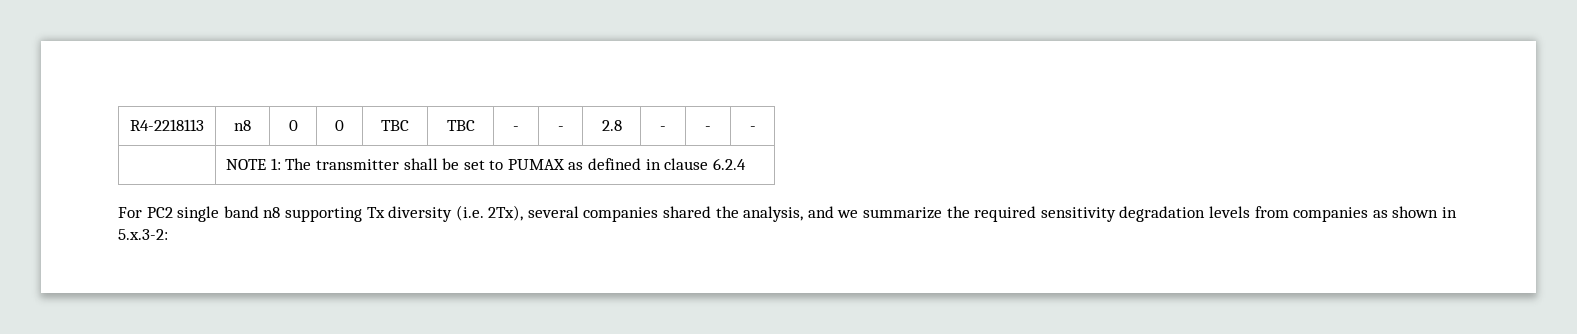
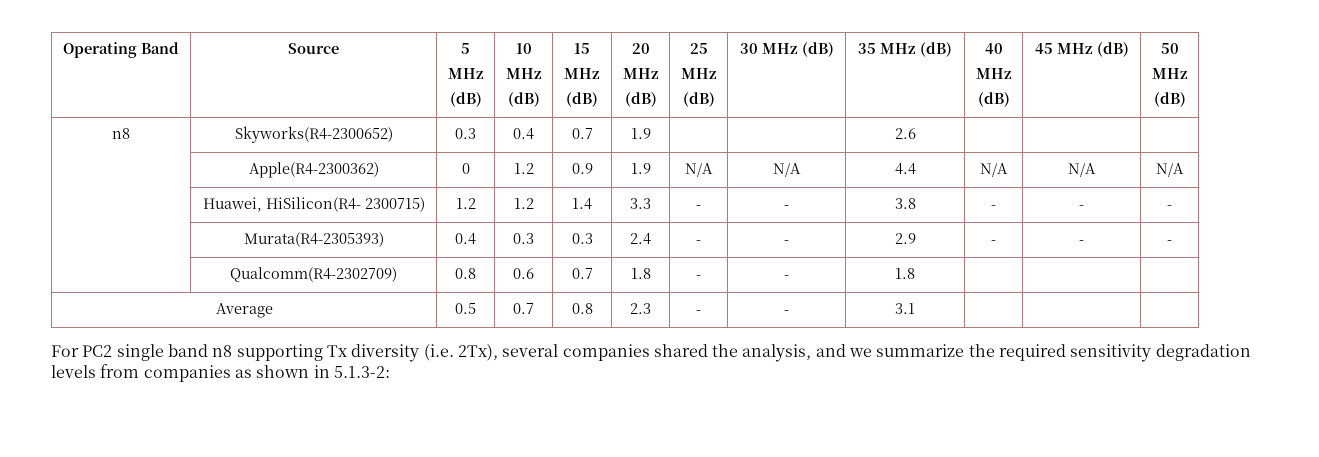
- R4-2218113 | n8 | 0 | 0 | TBC | TBC | - | - | 2.8 | - | - | -
- | NOTE 1: The transmitter shall be set to PUMAX as defined in clause 6.2.4
+ Operating Band | Source | 5
+ MHz
+ (dB) | 10
+ MHz
+ (dB) | 15
+ MHz
+ (dB) | 20
+ MHz
+ (dB) | 25
+ MHz
+ (dB) | 30 MHz (dB) | 35 MHz (dB) | 40
+ MHz
+ (dB) | 45 MHz (dB) | 50
+ MHz
+ (dB)
+ n8 | Skyworks(R4-2300652) | 0.3 | 0.4 | 0.7 | 1.9 | | | 2.6 | | |
+ | Apple(R4-2300362) | 0 | 1.2 | 0.9 | 1.9 | N/A | N/A | 4.4 | N/A | N/A | N/A
+ | Huawei, HiSilicon(R4- 2300715) | 1.2 | 1.2 | 1.4 | 3.3 | - | - | 3.8 | - | - | -
+ | Murata(R4-2305393) | 0.4 | 0.3 | 0.3 | 2.4 | - | - | 2.9 | - | - | -
+ | Qualcomm(R4-2302709) | 0.8 | 0.6 | 0.7 | 1.8 | - | - | 1.8 | | |
+ Average | 0.5 | 0.7 | 0.8 | 2.3 | - | - | 3.1 | | |
- For PC2 single band n8 supporting Tx diversity (i.e. 2Tx), several companies shared the analysis, and we summarize the required sensitivity degradation levels from companies as shown in 5.x.3-2:
+ For PC2 single band n8 supporting Tx diversity (i.e. 2Tx), several companies shared the analysis, and we summarize the required sensitivity degradation levels from companies as shown in 5.1.3-2:

